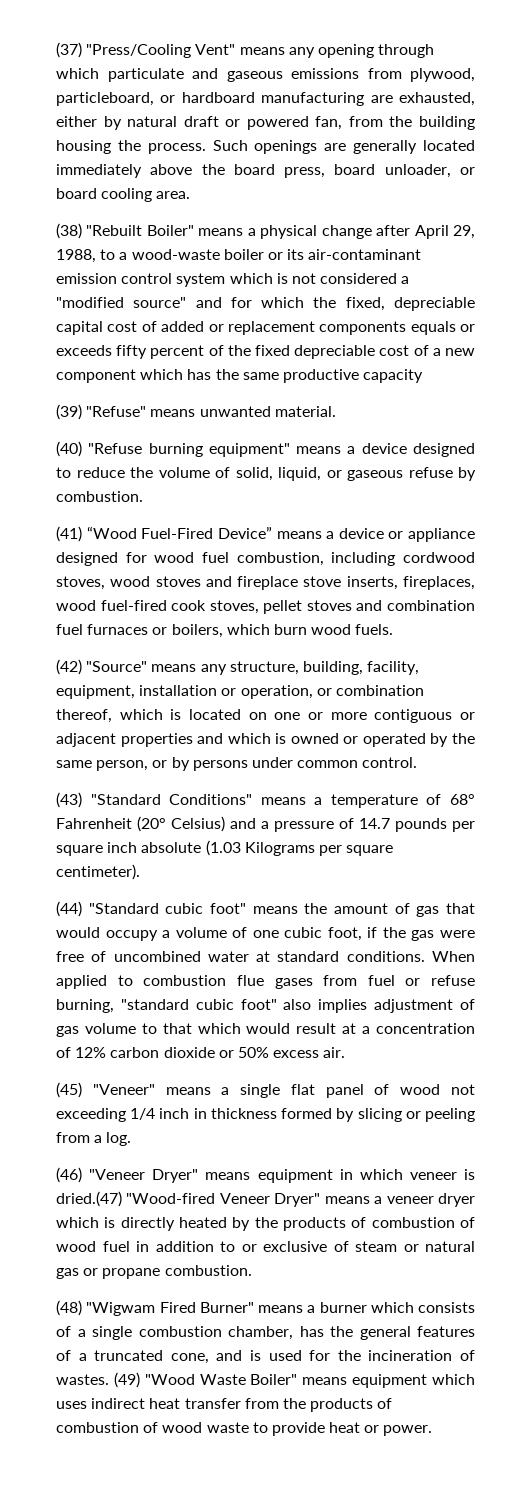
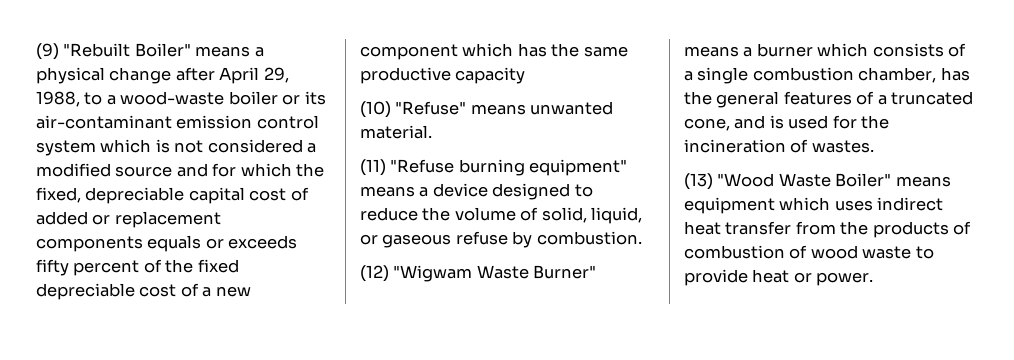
- (37) "Press/Cooling Vent" means any opening through which particulate and gaseous emissions from plywood, particleboard, or hardboard manufacturing are exhausted, either by natural draft or powered fan, from the building housing the process. Such openings are generally located immediately above the board press, board unloader, or board cooling area.
- (38) "Rebuilt Boiler" means a physical change after April 29, 1988, to a wood-waste boiler or its air-contaminant emission control system which is not considered a "modified source" and for which the fixed, depreciable capital cost of added or replacement components equals or exceeds fifty percent of the fixed depreciable cost of a new component which has the same productive capacity
+ (9) "Rebuilt Boiler" means a physical change after April 29, 1988, to a wood-waste boiler or its air-contaminant emission control system which is not considered a modified source and for which the fixed, depreciable capital cost of added or replacement components equals or exceeds fifty percent of the fixed depreciable cost of a new component which has the same productive capacity
- (39) "Refuse" means unwanted material.
+ (10) "Refuse" means unwanted material.
- (40) "Refuse burning equipment" means a device designed to reduce the volume of solid, liquid, or gaseous refuse by combustion.
+ (11) "Refuse burning equipment" means a device designed to reduce the volume of solid, liquid, or gaseous refuse by combustion.
- (41) “Wood Fuel-Fired Device” means a device or appliance designed for wood fuel combustion, including cordwood stoves, wood stoves and fireplace stove inserts, fireplaces, wood fuel-fired cook stoves, pellet stoves and combination fuel furnaces or boilers, which burn wood fuels.
- (42) "Source" means any structure, building, facility, equipment, installation or operation, or combination thereof, which is located on one or more contiguous or adjacent properties and which is owned or operated by the same person, or by persons under common control.
- (43) "Standard Conditions" means a temperature of 68° Fahrenheit (20° Celsius) and a pressure of 14.7 pounds per square inch absolute (1.03 Kilograms per square centimeter).
- (44) "Standard cubic foot" means the amount of gas that would occupy a volume of one cubic foot, if the gas were free of uncombined water at standard conditions. When applied to combustion flue gases from fuel or refuse burning, "standard cubic foot" also implies adjustment of gas volume to that which would result at a concentration of 12% carbon dioxide or 50% excess air.
- (45) "Veneer" means a single flat panel of wood not exceeding 1/4 inch in thickness formed by slicing or peeling from a log.
- (46) "Veneer Dryer" means equipment in which veneer is dried.(47) "Wood-fired Veneer Dryer" means a veneer dryer which is directly heated by the products of combustion of wood fuel in addition to or exclusive of steam or natural gas or propane combustion.
- (48) "Wigwam Fired Burner" means a burner which consists of a single combustion chamber, has the general features of a truncated cone, and is used for the incineration of wastes. (49) "Wood Waste Boiler" means equipment which uses indirect heat transfer from the products of combustion of wood waste to provide heat or power.
+ (12) "Wigwam Waste Burner" means a burner which consists of a single combustion chamber, has the general features of a truncated cone, and is used for the incineration of wastes.
+ (13) "Wood Waste Boiler" means equipment which uses indirect heat transfer from the products of combustion of wood waste to provide heat or power.

